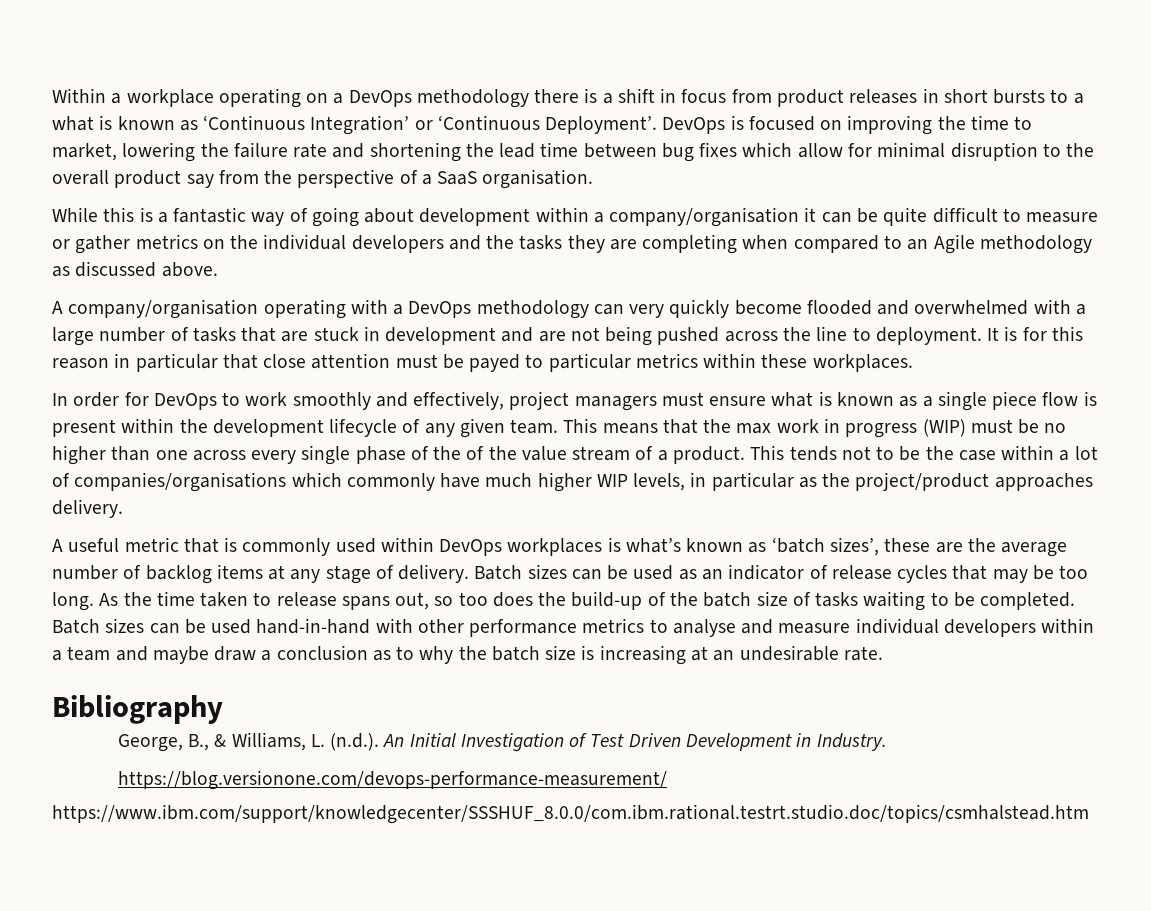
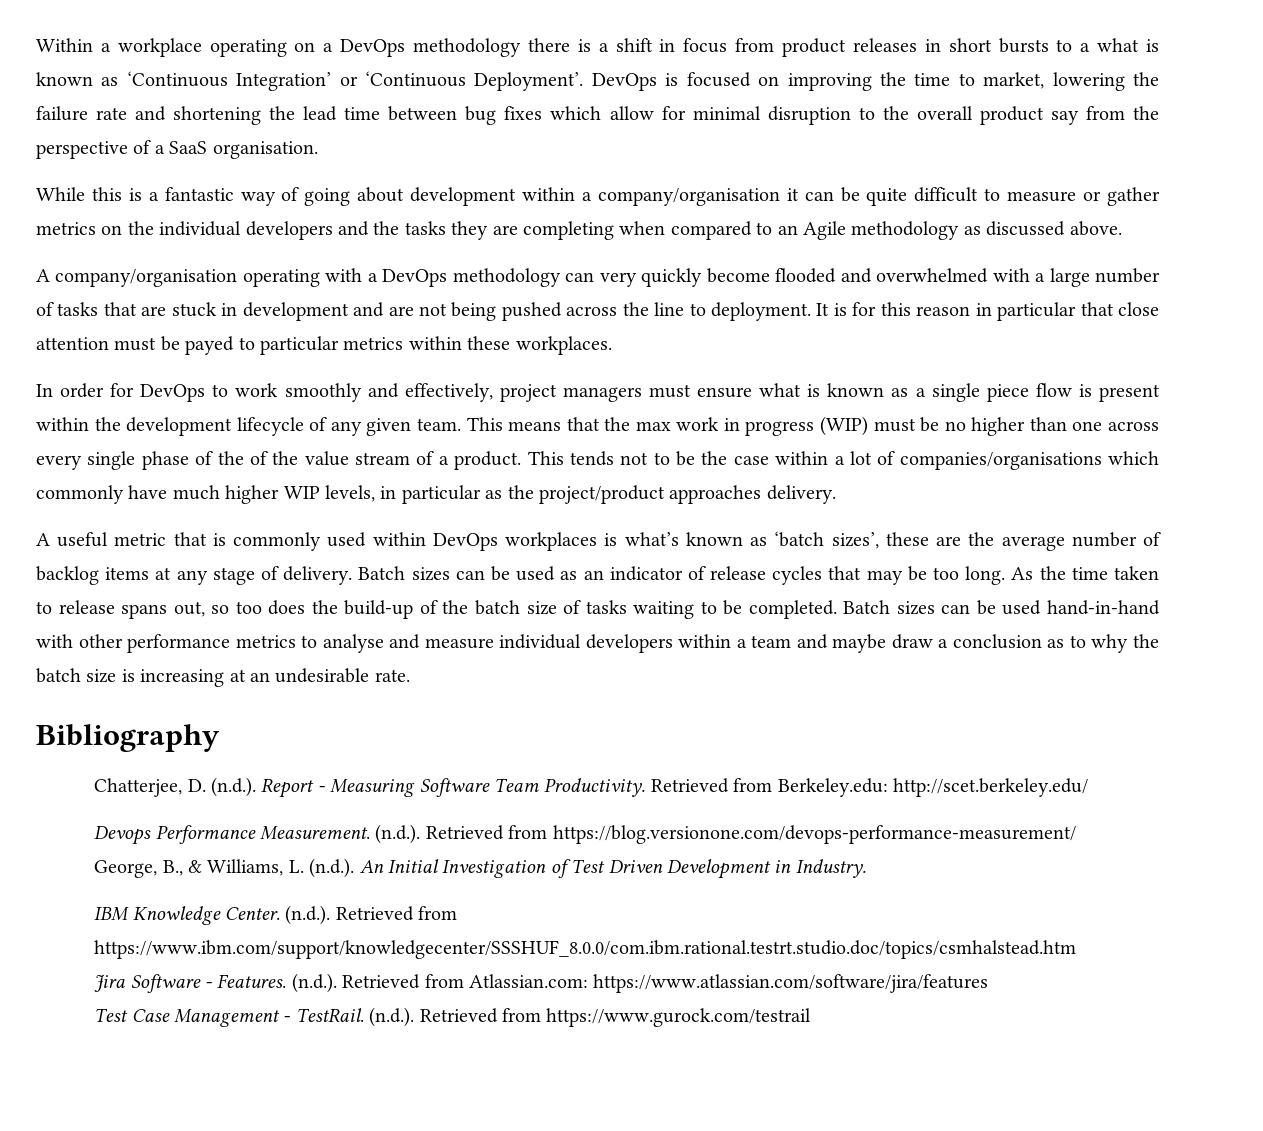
+ Chatterjee, D. (n.d.). Report - Measuring Software Team Productivity. Retrieved from Berkeley.edu: http://scet.berkeley.edu/
+ Devops Performance Measurement. (n.d.). Retrieved from https://blog.versionone.com/devops-performance-measurement/
- https://blog.versionone.com/devops-performance-measurement/
- https://www.ibm.com/support/knowledgecenter/SSSHUF_8.0.0/com.ibm.rational.testrt.studio.doc/topics/csmhalstead.htm
+ IBM Knowledge Center. (n.d.). Retrieved from https://www.ibm.com/support/knowledgecenter/SSSHUF_8.0.0/com.ibm.rational.testrt.studio.doc/topics/csmhalstead.htm
+ Jira Software - Features. (n.d.). Retrieved from Atlassian.com: https://www.atlassian.com/software/jira/features
+ Test Case Management - TestRail. (n.d.). Retrieved from https://www.gurock.com/testrail

